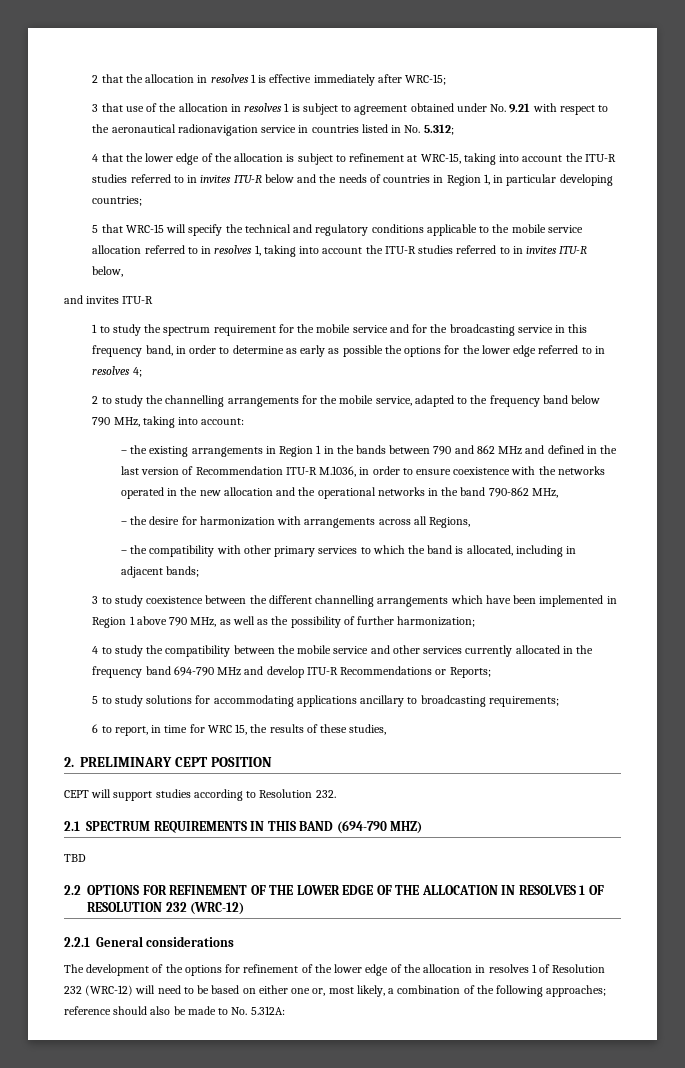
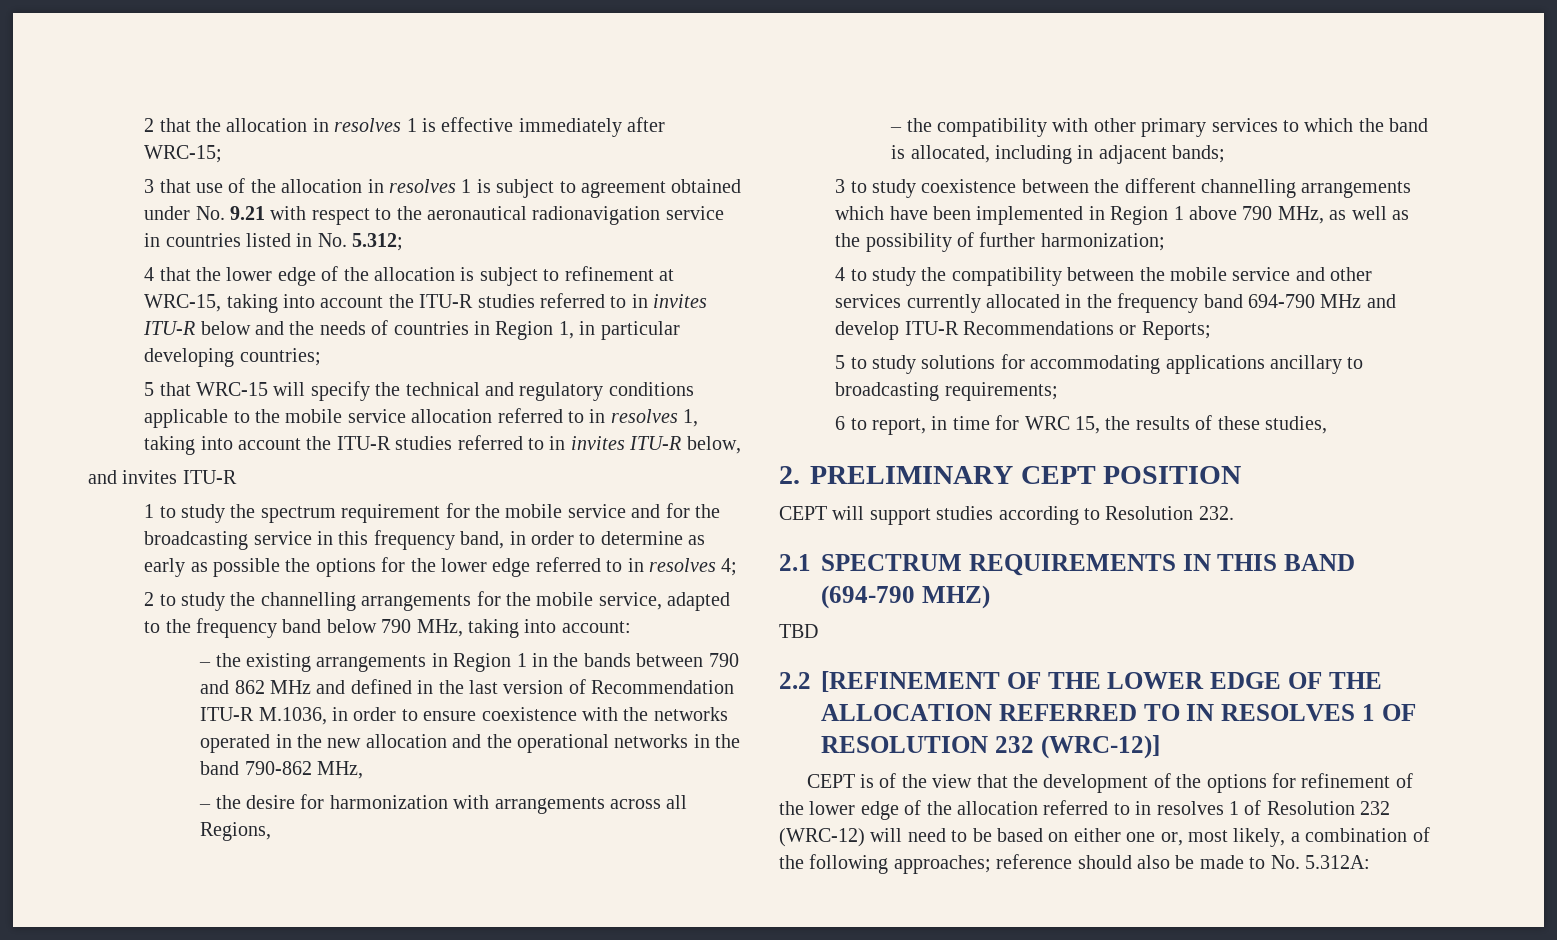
- 2.2 OPTIONS FOR REFINEMENT OF THE LOWER EDGE OF THE ALLOCATION IN RESOLVES 1 OF RESOLUTION 232 (WRC-12)
- 2.2.1 General considerations
- The development of the options for refinement of the lower edge of the allocation in resolves 1 of Resolution 232 (WRC-12) will need to be based on either one or, most likely, a combination of the following approaches; reference should also be made to No. 5.312A:
+ 2.2 [REFINEMENT OF THE LOWER EDGE OF THE ALLOCATION REFERRED TO IN RESOLVES 1 OF RESOLUTION 232 (WRC-12)]
+ CEPT is of the view that the development of the options for refinement of the lower edge of the allocation referred to in resolves 1 of Resolution 232 (WRC-12) will need to be based on either one or, most likely, a combination of the following approaches; reference should also be made to No. 5.312A:

